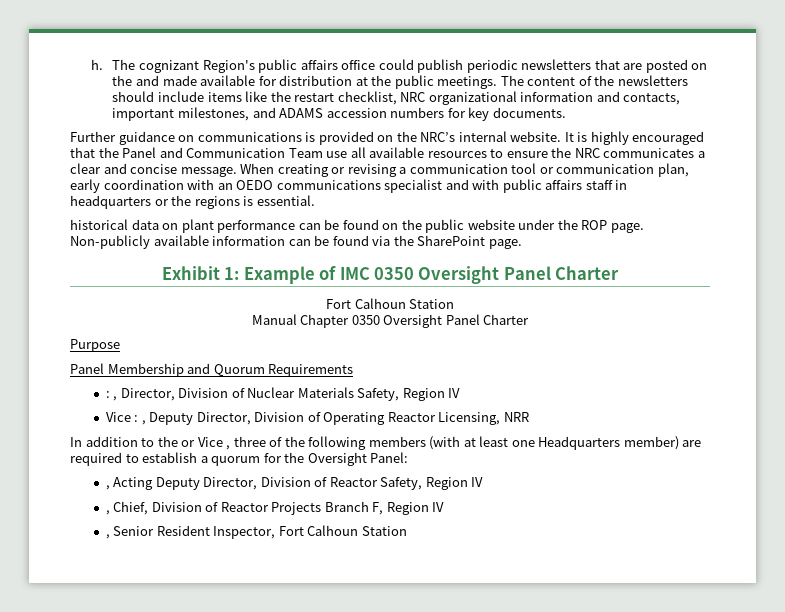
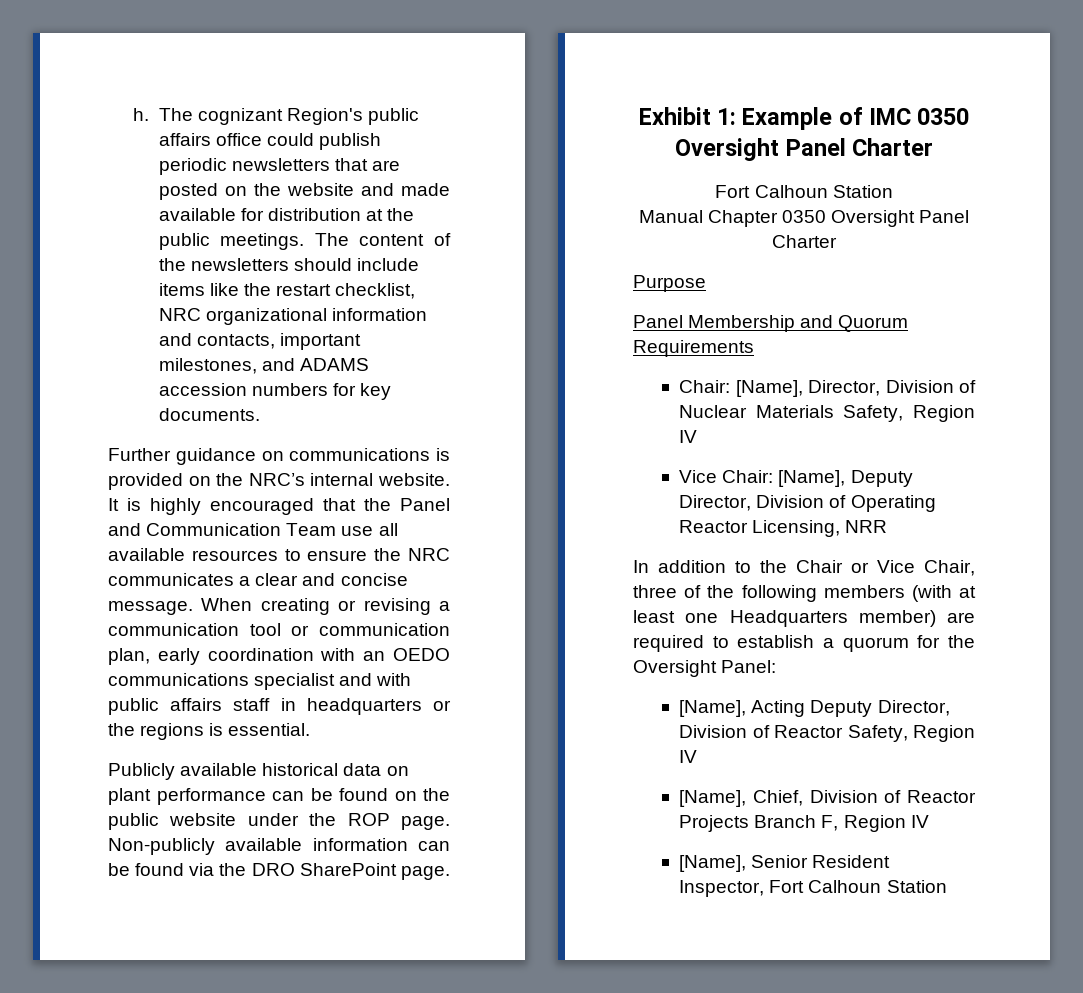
- The cognizant Region's public affairs office could publish periodic newsletters that are posted on the and made available for distribution at the public meetings.
+ The cognizant Region's public affairs office could publish periodic newsletters that are posted on the website and made available for distribution at the public meetings.
- historical data on plant performance can be found on the public website under the ROP page.
+ Publicly available historical data on plant performance can be found on the public website under the ROP page.
- Non-publicly available information can be found via the SharePoint page.
+ Non-publicly available information can be found via the DRO SharePoint page.
- : , Director, Division of Nuclear Materials Safety, Region IV
+ Chair: [Name], Director, Division of Nuclear Materials Safety, Region IV
- Vice : , Deputy Director, Division of Operating Reactor Licensing, NRR
+ Vice Chair: [Name], Deputy Director, Division of Operating Reactor Licensing, NRR
- In addition to the or Vice , three of the following members (with at least one Headquarters member) are required to establish a quorum for the Oversight Panel:
+ In addition to the Chair or Vice Chair, three of the following members (with at least one Headquarters member) are required to establish a quorum for the Oversight Panel:
- , Acting Deputy Director, Division of Reactor Safety, Region IV
+ [Name], Acting Deputy Director, Division of Reactor Safety, Region IV
- , Chief, Division of Reactor Projects Branch F, Region IV
+ [Name], Chief, Division of Reactor Projects Branch F, Region IV
- , Senior Resident Inspector, Fort Calhoun Station
+ [Name], Senior Resident Inspector, Fort Calhoun Station

